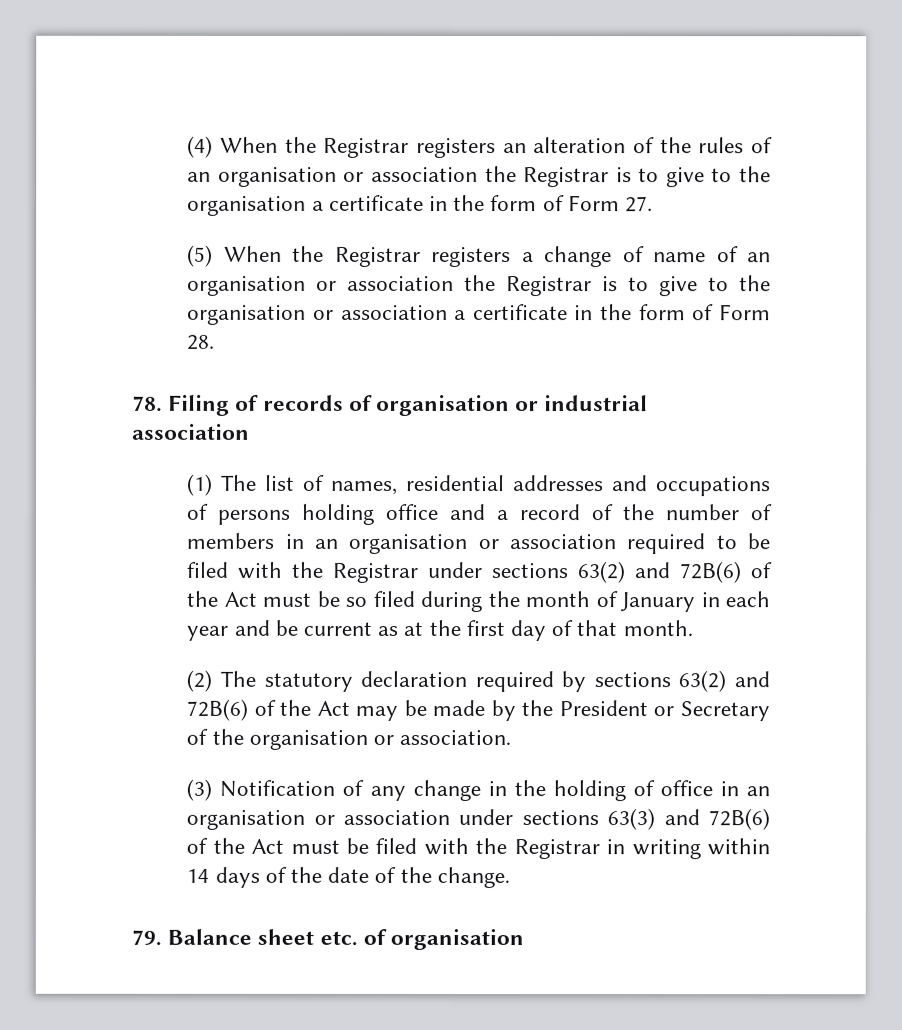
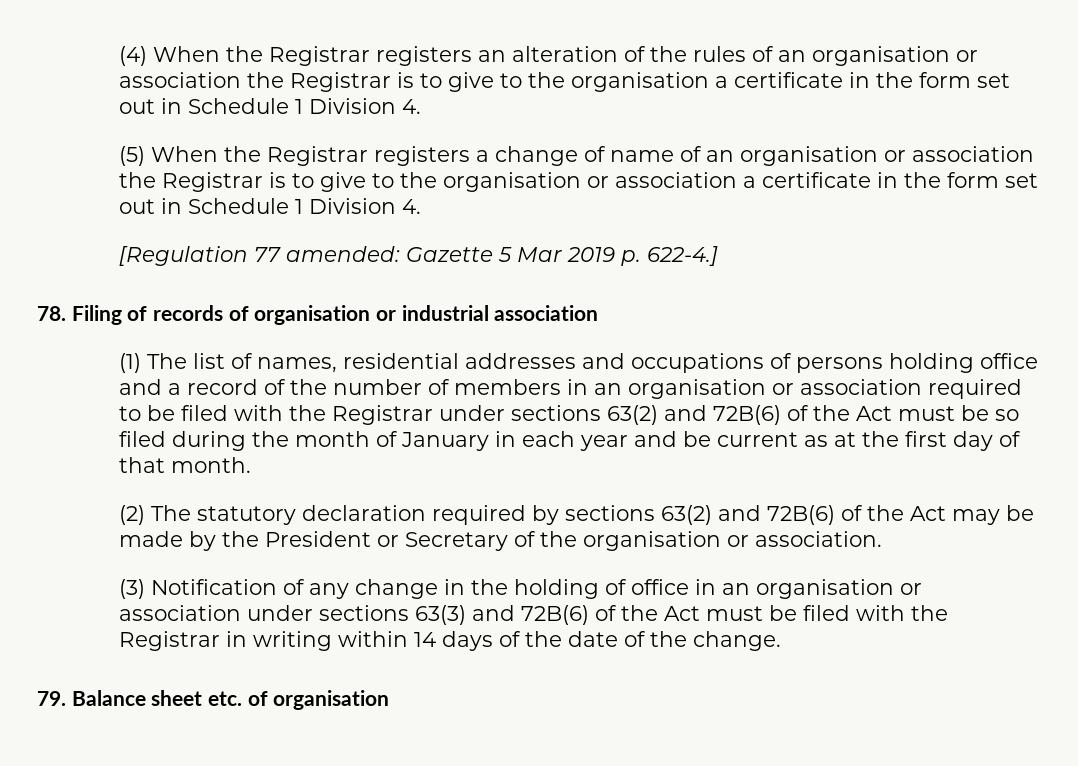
- (4) When the Registrar registers an alteration of the rules of an organisation or association the Registrar is to give to the organisation a certificate in the form of Form 27.
+ (4) When the Registrar registers an alteration of the rules of an organisation or association the Registrar is to give to the organisation a certificate in the form set out in Schedule 1 Division 4.
- (5) When the Registrar registers a change of name of an organisation or association the Registrar is to give to the organisation or association a certificate in the form of Form 28.
+ (5) When the Registrar registers a change of name of an organisation or association the Registrar is to give to the organisation or association a certificate in the form set out in Schedule 1 Division 4.
+ [Regulation 77 amended: Gazette 5 Mar 2019 p. 622-4.]

